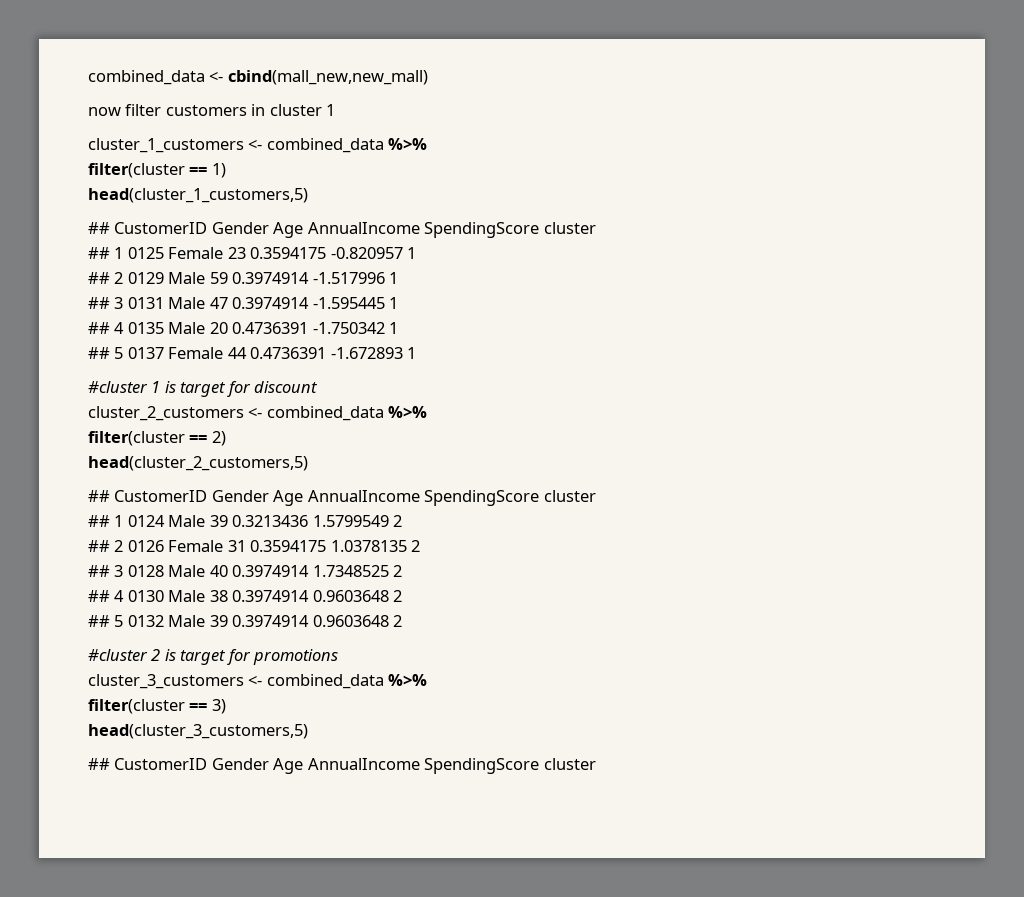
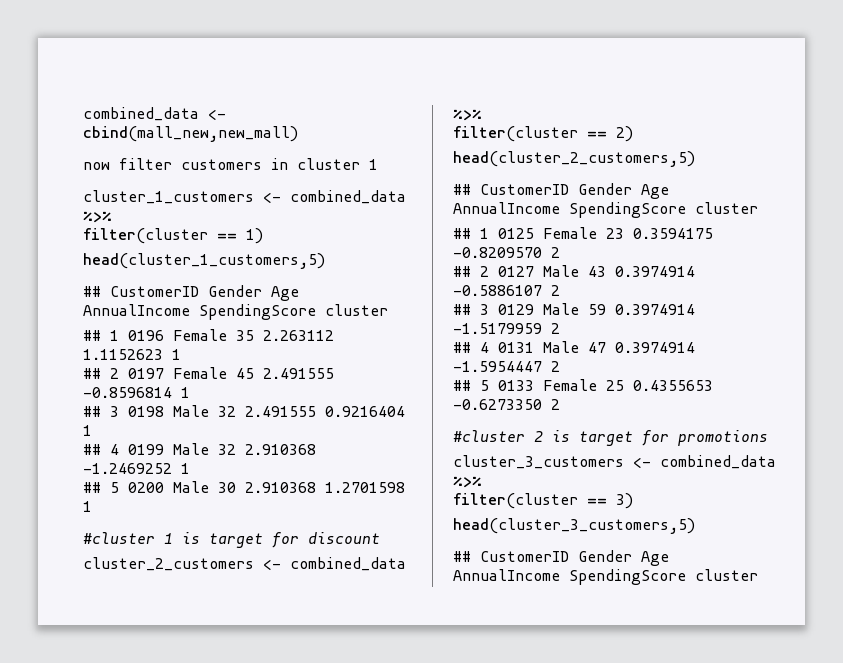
- ## 1 0125 Female 23 0.3594175 -0.820957 1
- ## 2 0129 Male 59 0.3974914 -1.517996 1
- ## 3 0131 Male 47 0.3974914 -1.595445 1
- ## 4 0135 Male 20 0.4736391 -1.750342 1
- ## 5 0137 Female 44 0.4736391 -1.672893 1
+ ## 1 0196 Female 35 2.263112 1.1152623 1
+ ## 2 0197 Female 45 2.491555 -0.8596814 1
+ ## 3 0198 Male 32 2.491555 0.9216404 1
+ ## 4 0199 Male 32 2.910368 -1.2469252 1
+ ## 5 0200 Male 30 2.910368 1.2701598 1
- ## 1 0124 Male 39 0.3213436 1.5799549 2
- ## 2 0126 Female 31 0.3594175 1.0378135 2
- ## 3 0128 Male 40 0.3974914 1.7348525 2
- ## 4 0130 Male 38 0.3974914 0.9603648 2
- ## 5 0132 Male 39 0.3974914 0.9603648 2
+ ## 1 0125 Female 23 0.3594175 -0.8209570 2
+ ## 2 0127 Male 43 0.3974914 -0.5886107 2
+ ## 3 0129 Male 59 0.3974914 -1.5179959 2
+ ## 4 0131 Male 47 0.3974914 -1.5954447 2
+ ## 5 0133 Female 25 0.4355653 -0.6273350 2

